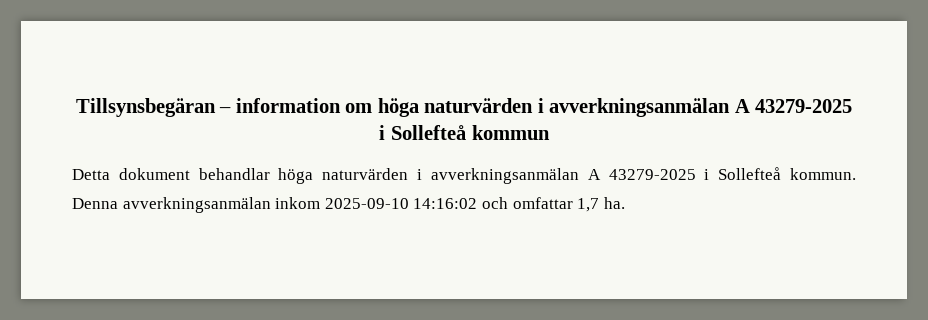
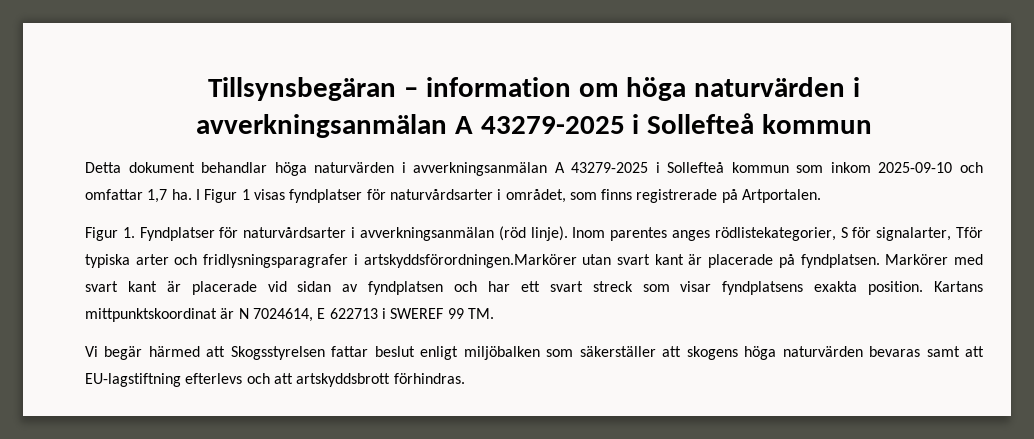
- Detta dokument behandlar höga naturvärden i avverkningsanmälan A 43279-2025 i Sollefteå kommun. Denna avverkningsanmälan inkom 2025-09-10 14:16:02 och omfattar 1,7 ha.
+ Detta dokument behandlar höga naturvärden i avverkningsanmälan A 43279-2025 i Sollefteå kommun som inkom 2025-09-10 och omfattar 1,7 ha.
+ I Figur 1 visas fyndplatser för naturvårdsarter i området, som finns registrerade på Artportalen.
+ Figur 1. Fyndplatser för naturvårdsarter i avverkningsanmälan (röd linje). Inom parentes anges rödlistekategorier, S för signalarter, Tför typiska arter och fridlysningsparagrafer i artskyddsförordningen.Markörer utan svart kant är placerade på fyndplatsen. Markörer med svart kant är placerade vid sidan av fyndplatsen och har ett svart streck som visar fyndplatsens exakta position. Kartans mittpunktskoordinat är N 7024614, E 622713 i SWEREF 99 TM.
+ Vi begär härmed att Skogsstyrelsen fattar beslut enligt miljöbalken som säkerställer att skogens höga naturvärden bevaras samt att EU-lagstiftning efterlevs och att artskyddsbrott förhindras.

